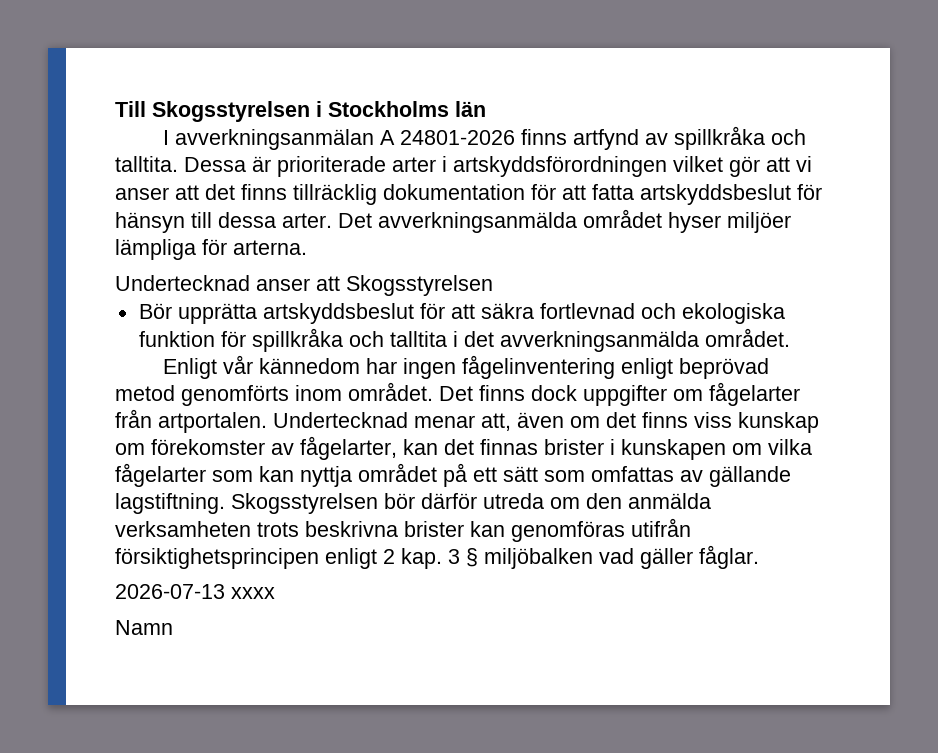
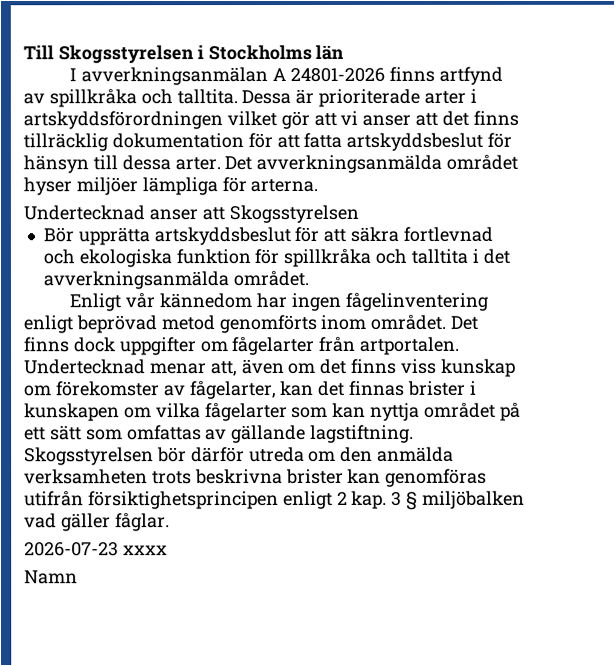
- 2026-07-13 xxxx
+ 2026-07-23 xxxx

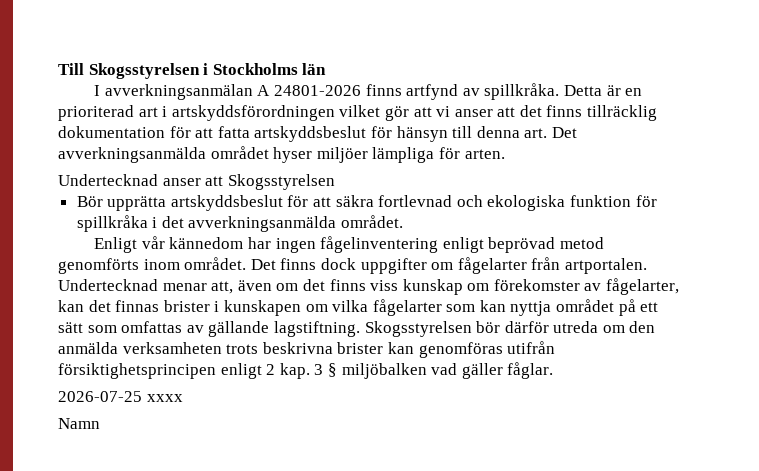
- I avverkningsanmälan A 24801-2026 finns artfynd av spillkråka och talltita. Dessa är prioriterade arter i artskyddsförordningen vilket gör att vi anser att det finns tillräcklig dokumentation för att fatta artskyddsbeslut för hänsyn till dessa arter. Det avverkningsanmälda området hyser miljöer lämpliga för arterna.
+ I avverkningsanmälan A 24801-2026 finns artfynd av spillkråka. Detta är en prioriterad art i artskyddsförordningen vilket gör att vi anser att det finns tillräcklig dokumentation för att fatta artskyddsbeslut för hänsyn till denna art. Det avverkningsanmälda området hyser miljöer lämpliga för arten.
- Bör upprätta artskyddsbeslut för att säkra fortlevnad och ekologiska funktion för spillkråka och talltita i det avverkningsanmälda området.
+ Bör upprätta artskyddsbeslut för att säkra fortlevnad och ekologiska funktion för spillkråka i det avverkningsanmälda området.
- 2026-07-23 xxxx
+ 2026-07-25 xxxx

